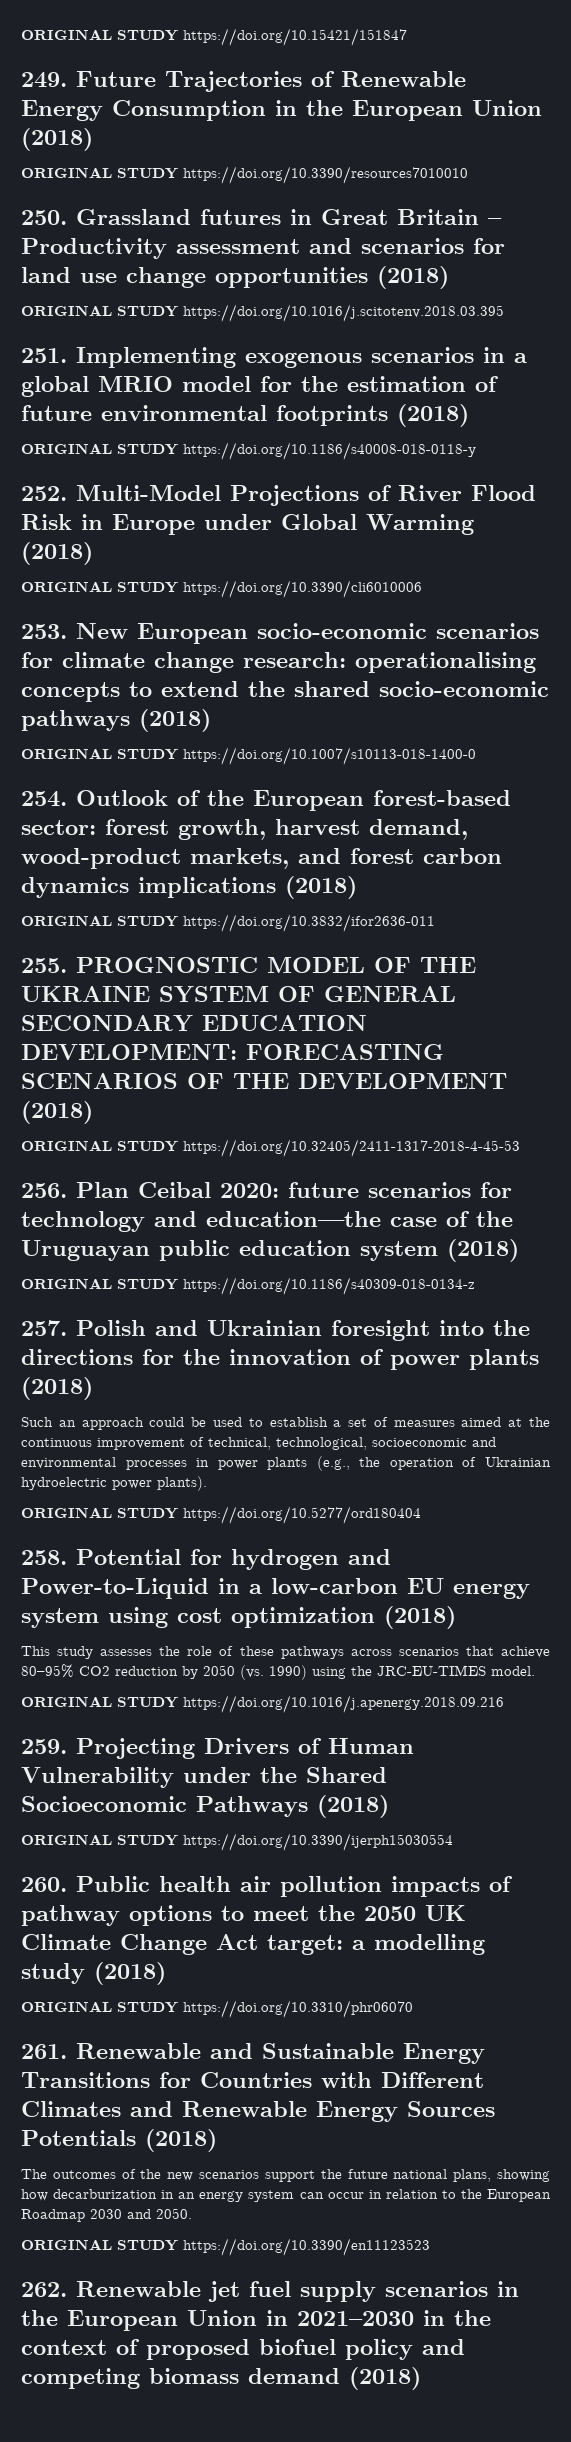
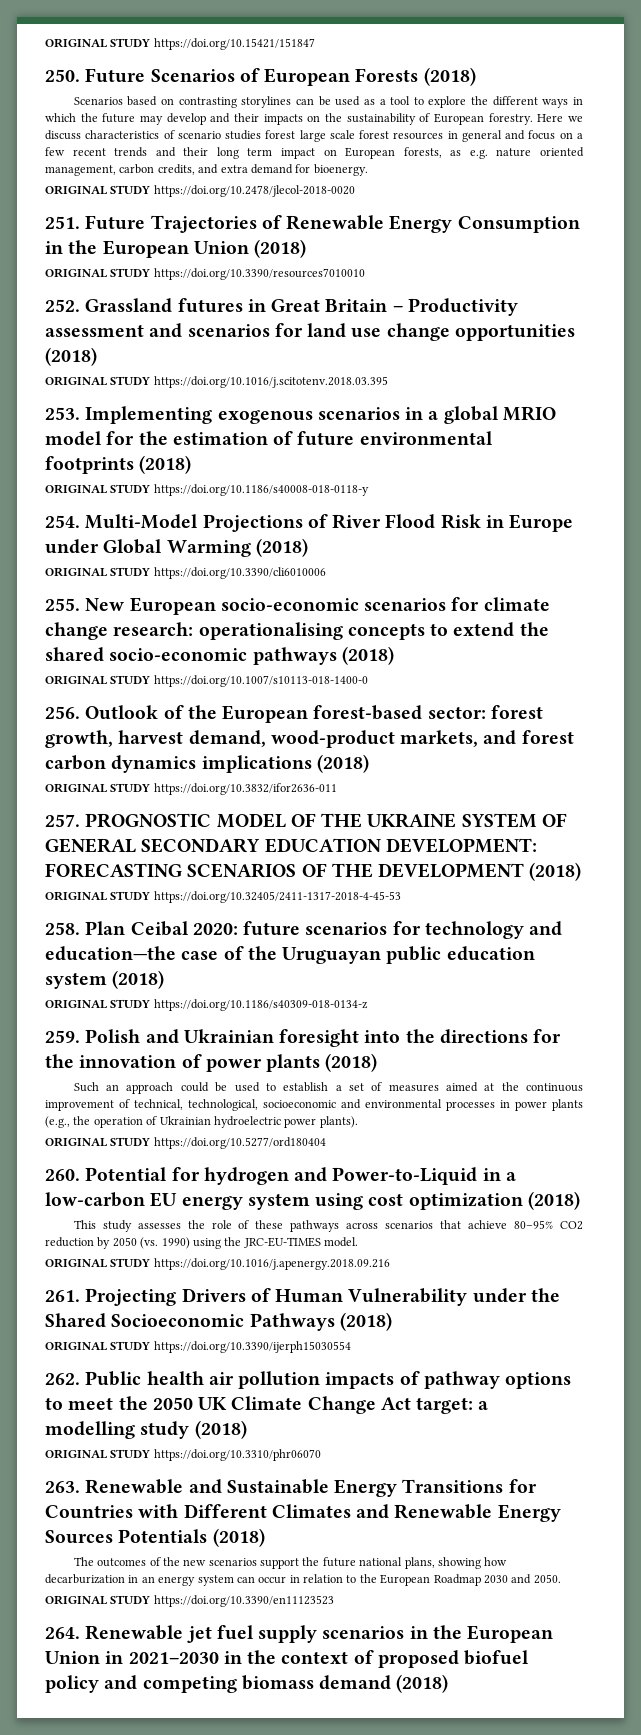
- 249. Future Trajectories of Renewable Energy Consumption in the European Union (2018)
+ 250. Future Scenarios of European Forests (2018)
+ Scenarios based on contrasting storylines can be used as a tool to explore the different ways in which the future may develop and their impacts on the sustainability of European forestry. Here we discuss characteristics of scenario studies forest large scale forest resources in general and focus on a few recent trends and their long term impact on European forests, as e.g. nature oriented management, carbon credits, and extra demand for bioenergy.
+ ORIGINAL STUDY https://doi.org/10.2478/jlecol-2018-0020
+ 251. Future Trajectories of Renewable Energy Consumption in the European Union (2018)
- 250. Grassland futures in Great Britain – Productivity assessment and scenarios for land use change opportunities (2018)
+ 252. Grassland futures in Great Britain – Productivity assessment and scenarios for land use change opportunities (2018)
- 251. Implementing exogenous scenarios in a global MRIO model for the estimation of future environmental footprints (2018)
+ 253. Implementing exogenous scenarios in a global MRIO model for the estimation of future environmental footprints (2018)
- 252. Multi-Model Projections of River Flood Risk in Europe under Global Warming (2018)
+ 254. Multi-Model Projections of River Flood Risk in Europe under Global Warming (2018)
- 253. New European socio-economic scenarios for climate change research: operationalising concepts to extend the shared socio-economic pathways (2018)
+ 255. New European socio-economic scenarios for climate change research: operationalising concepts to extend the shared socio-economic pathways (2018)
- 254. Outlook of the European forest-based sector: forest growth, harvest demand, wood-product markets, and forest carbon dynamics implications (2018)
+ 256. Outlook of the European forest-based sector: forest growth, harvest demand, wood-product markets, and forest carbon dynamics implications (2018)
- 255. PROGNOSTIC MODEL OF THE UKRAINE SYSTEM OF GENERAL SECONDARY EDUCATION DEVELOPMENT: FORECASTING SCENARIOS OF THE DEVELOPMENT (2018)
+ 257. PROGNOSTIC MODEL OF THE UKRAINE SYSTEM OF GENERAL SECONDARY EDUCATION DEVELOPMENT: FORECASTING SCENARIOS OF THE DEVELOPMENT (2018)
- 256. Plan Ceibal 2020: future scenarios for technology and education—the case of the Uruguayan public education system (2018)
+ 258. Plan Ceibal 2020: future scenarios for technology and education—the case of the Uruguayan public education system (2018)
- 257. Polish and Ukrainian foresight into the directions for the innovation of power plants (2018)
+ 259. Polish and Ukrainian foresight into the directions for the innovation of power plants (2018)
- 258. Potential for hydrogen and Power-to-Liquid in a low-carbon EU energy system using cost optimization (2018)
+ 260. Potential for hydrogen and Power-to-Liquid in a low-carbon EU energy system using cost optimization (2018)
- 259. Projecting Drivers of Human Vulnerability under the Shared Socioeconomic Pathways (2018)
+ 261. Projecting Drivers of Human Vulnerability under the Shared Socioeconomic Pathways (2018)
- 260. Public health air pollution impacts of pathway options to meet the 2050 UK Climate Change Act target: a modelling study (2018)
+ 262. Public health air pollution impacts of pathway options to meet the 2050 UK Climate Change Act target: a modelling study (2018)
- 261. Renewable and Sustainable Energy Transitions for Countries with Different Climates and Renewable Energy Sources Potentials (2018)
+ 263. Renewable and Sustainable Energy Transitions for Countries with Different Climates and Renewable Energy Sources Potentials (2018)
- 262. Renewable jet fuel supply scenarios in the European Union in 2021–2030 in the context of proposed biofuel policy and competing biomass demand (2018)
+ 264. Renewable jet fuel supply scenarios in the European Union in 2021–2030 in the context of proposed biofuel policy and competing biomass demand (2018)

